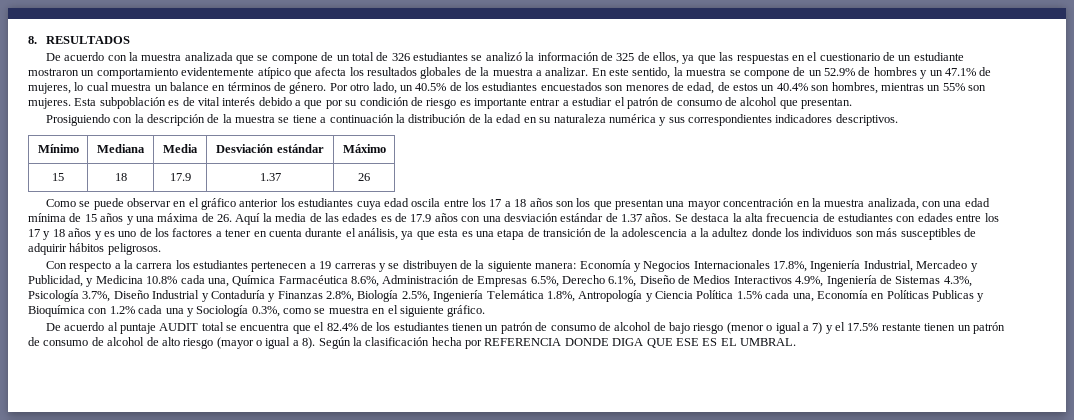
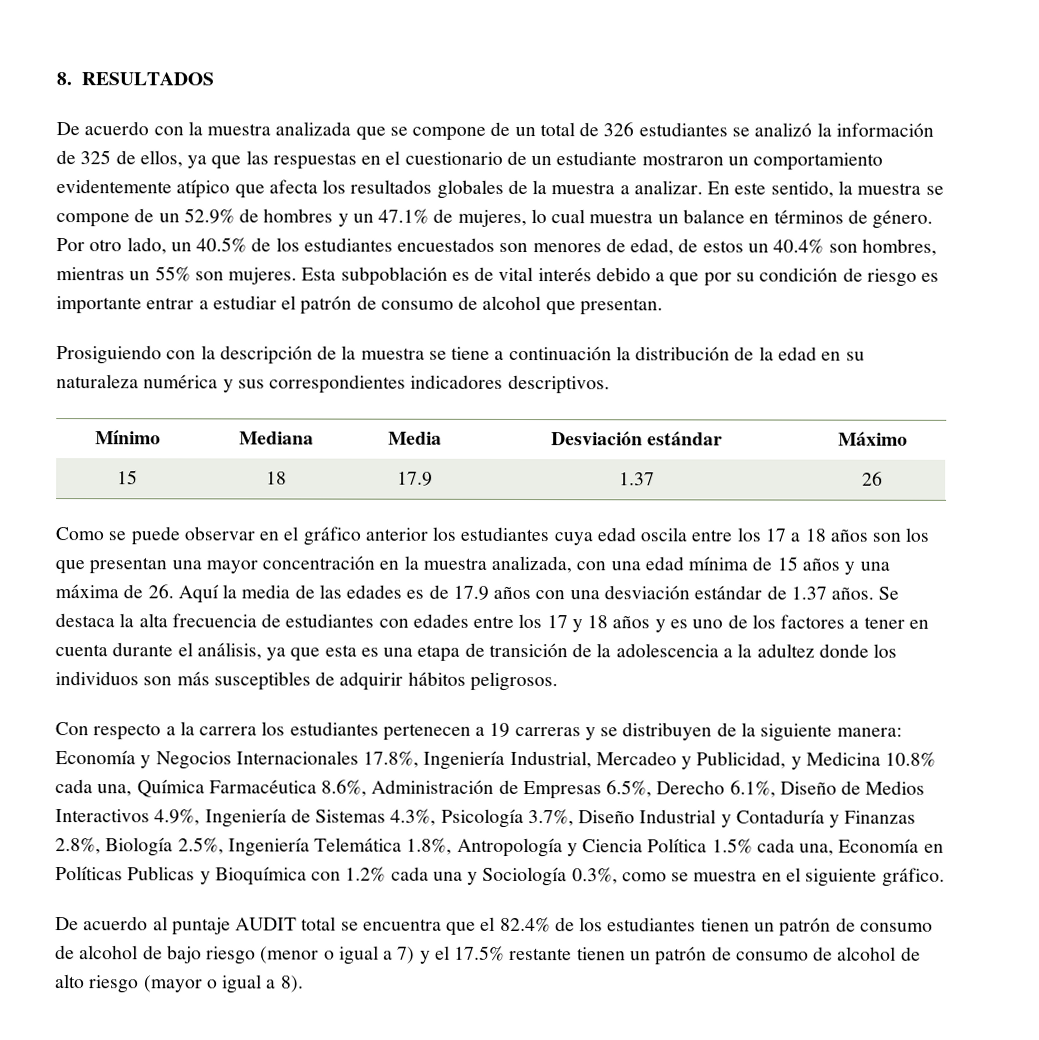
- Según la clasificación hecha por REFERENCIA DONDE DIGA QUE ESE ES EL UMBRAL.

